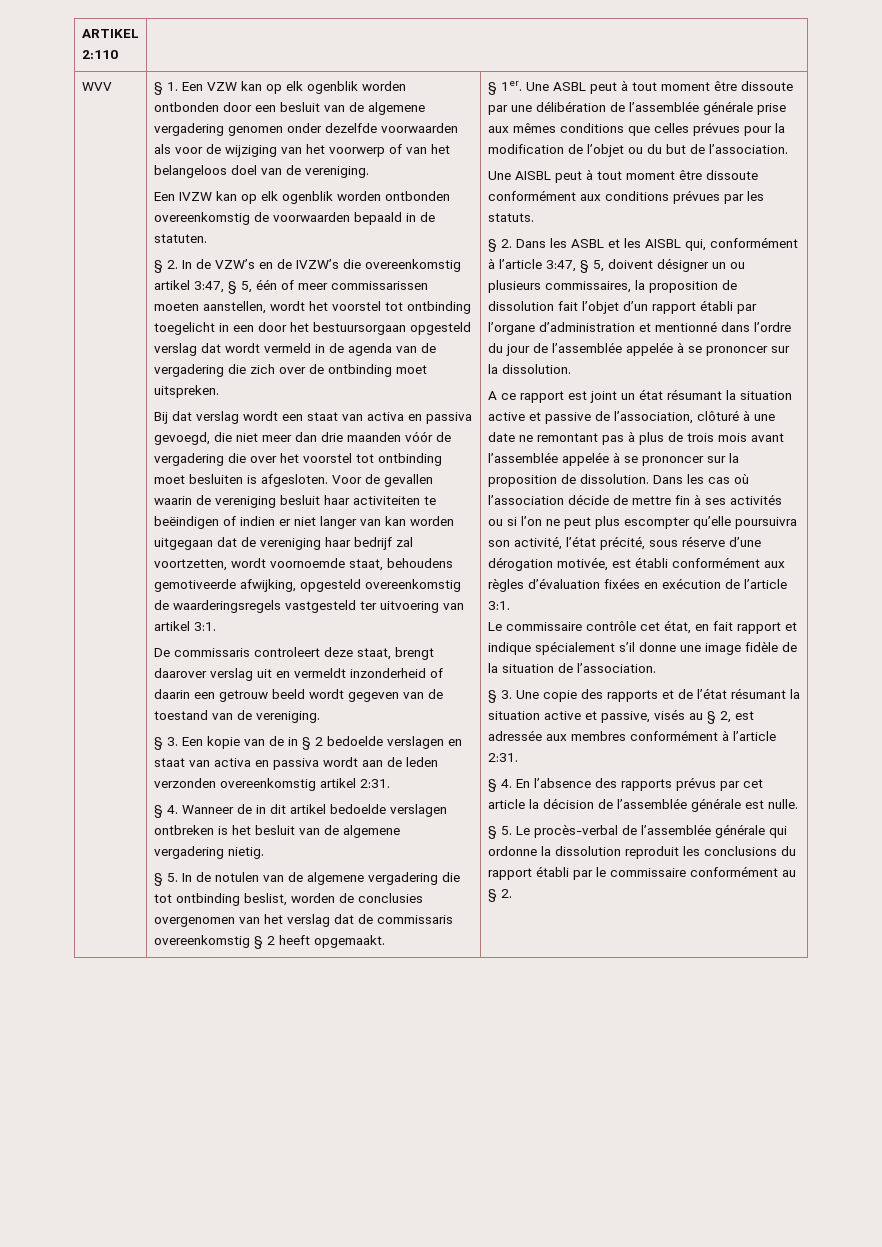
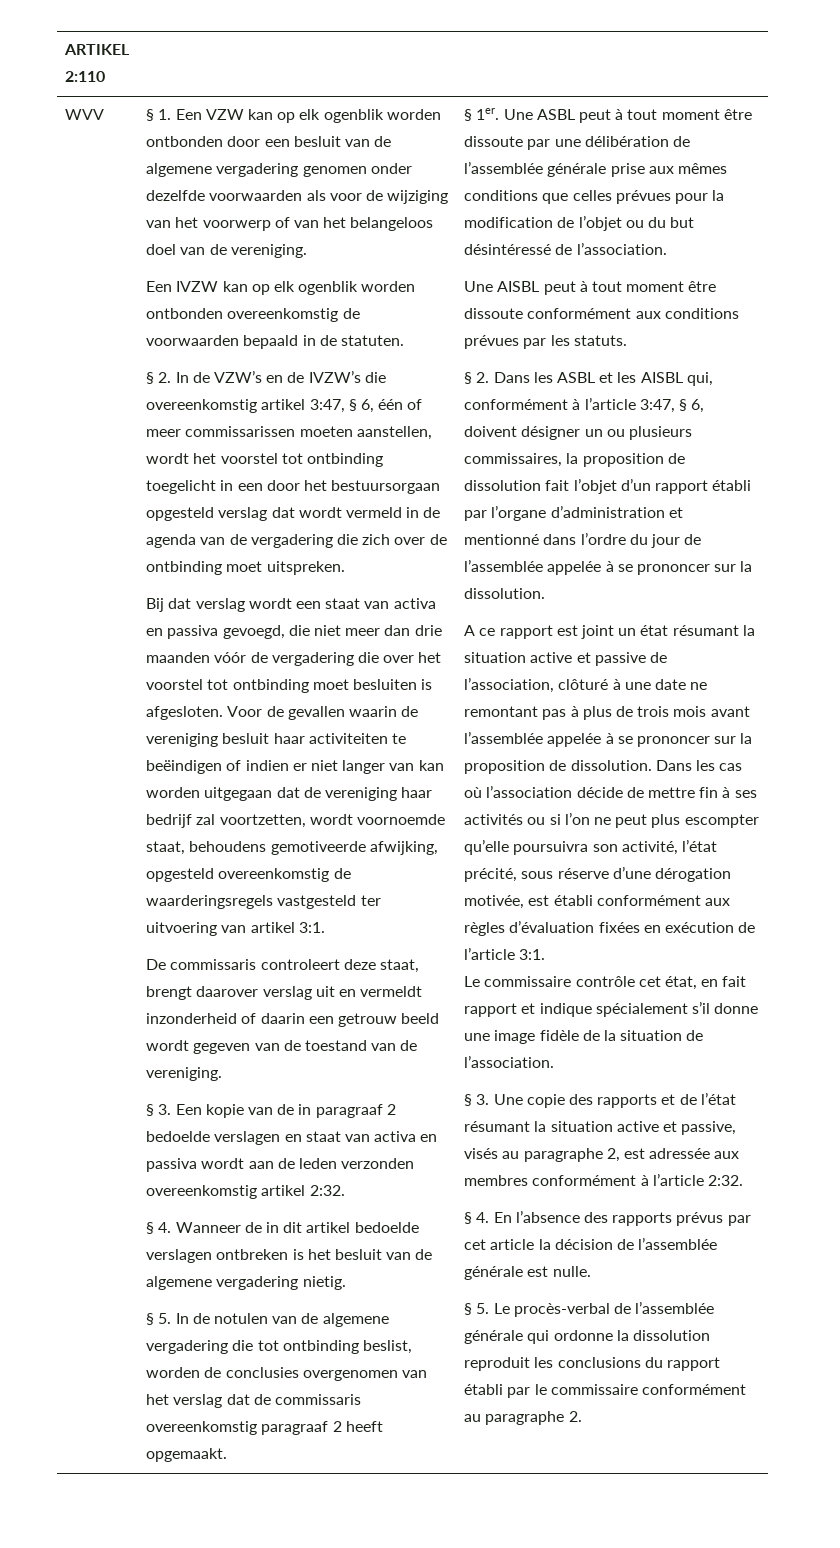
- § 2. In de VZW’s en de IVZW’s die overeenkomstig artikel 3:47, § 5, één of meer commissarissen moeten aanstellen, wordt het voorstel tot ontbinding toegelicht in een door het bestuursorgaan opgesteld verslag dat wordt vermeld in de agenda van de vergadering die zich over de ontbinding moet uitspreken.
+ § 2. In de VZW’s en de IVZW’s die overeenkomstig artikel 3:47, § 6, één of meer commissarissen moeten aanstellen, wordt het voorstel tot ontbinding toegelicht in een door het bestuursorgaan opgesteld verslag dat wordt vermeld in de agenda van de vergadering die zich over de ontbinding moet uitspreken.
- § 3. Een kopie van de in § 2 bedoelde verslagen en staat van activa en passiva wordt aan de leden verzonden overeenkomstig artikel 2:31.
+ § 3. Een kopie van de in paragraaf 2 bedoelde verslagen en staat van activa en passiva wordt aan de leden verzonden overeenkomstig artikel 2:32.
- § 5. In de notulen van de algemene vergadering die tot ontbinding beslist, worden de conclusies overgenomen van het verslag dat de commissaris overeenkomstig § 2 heeft opgemaakt.
+ § 5. In de notulen van de algemene vergadering die tot ontbinding beslist, worden de conclusies overgenomen van het verslag dat de commissaris overeenkomstig paragraaf 2 heeft opgemaakt.
- Une ASBL peut à tout moment être dissoute par une délibération de l’assemblée générale prise aux mêmes conditions que celles prévues pour la modification de l’objet ou du but de l’association.
+ Une ASBL peut à tout moment être dissoute par une délibération de l’assemblée générale prise aux mêmes conditions que celles prévues pour la modification de l’objet ou du but désintéressé de l’association.
- § 2. Dans les ASBL et les AISBL qui, conformément à l’article 3:47, § 5, doivent désigner un ou plusieurs commissaires, la proposition de dissolution fait l’objet d’un rapport établi par l’organe d’administration et mentionné dans l’ordre du jour de l’assemblée appelée à se prononcer sur la dissolution.
+ § 2. Dans les ASBL et les AISBL qui, conformément à l’article 3:47, § 6, doivent désigner un ou plusieurs commissaires, la proposition de dissolution fait l’objet d’un rapport établi par l’organe d’administration et mentionné dans l’ordre du jour de l’assemblée appelée à se prononcer sur la dissolution.
- § 3. Une copie des rapports et de l’état résumant la situation active et passive, visés au § 2, est adressée aux membres conformément à l’article 2:31.
+ § 3. Une copie des rapports et de l’état résumant la situation active et passive, visés au paragraphe 2, est adressée aux membres conformément à l’article 2:32.
- § 5. Le procès-verbal de l’assemblée générale qui ordonne la dissolution reproduit les conclusions du rapport établi par le commissaire conformément au § 2.
+ § 5. Le procès-verbal de l’assemblée générale qui ordonne la dissolution reproduit les conclusions du rapport établi par le commissaire conformément au paragraphe 2.

